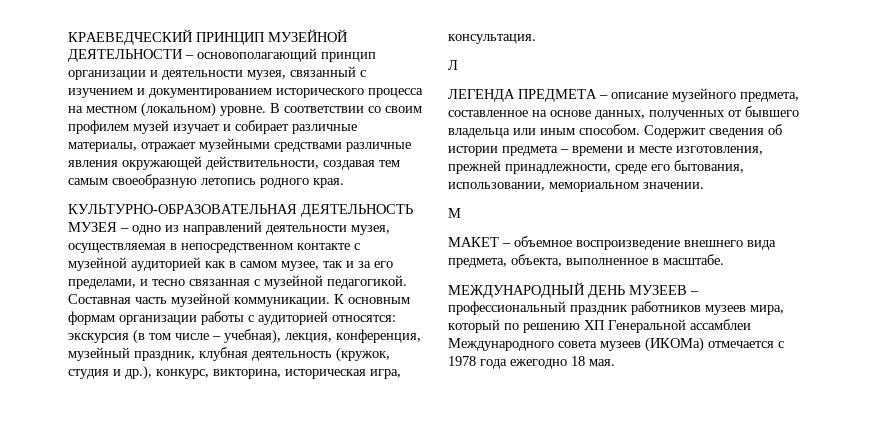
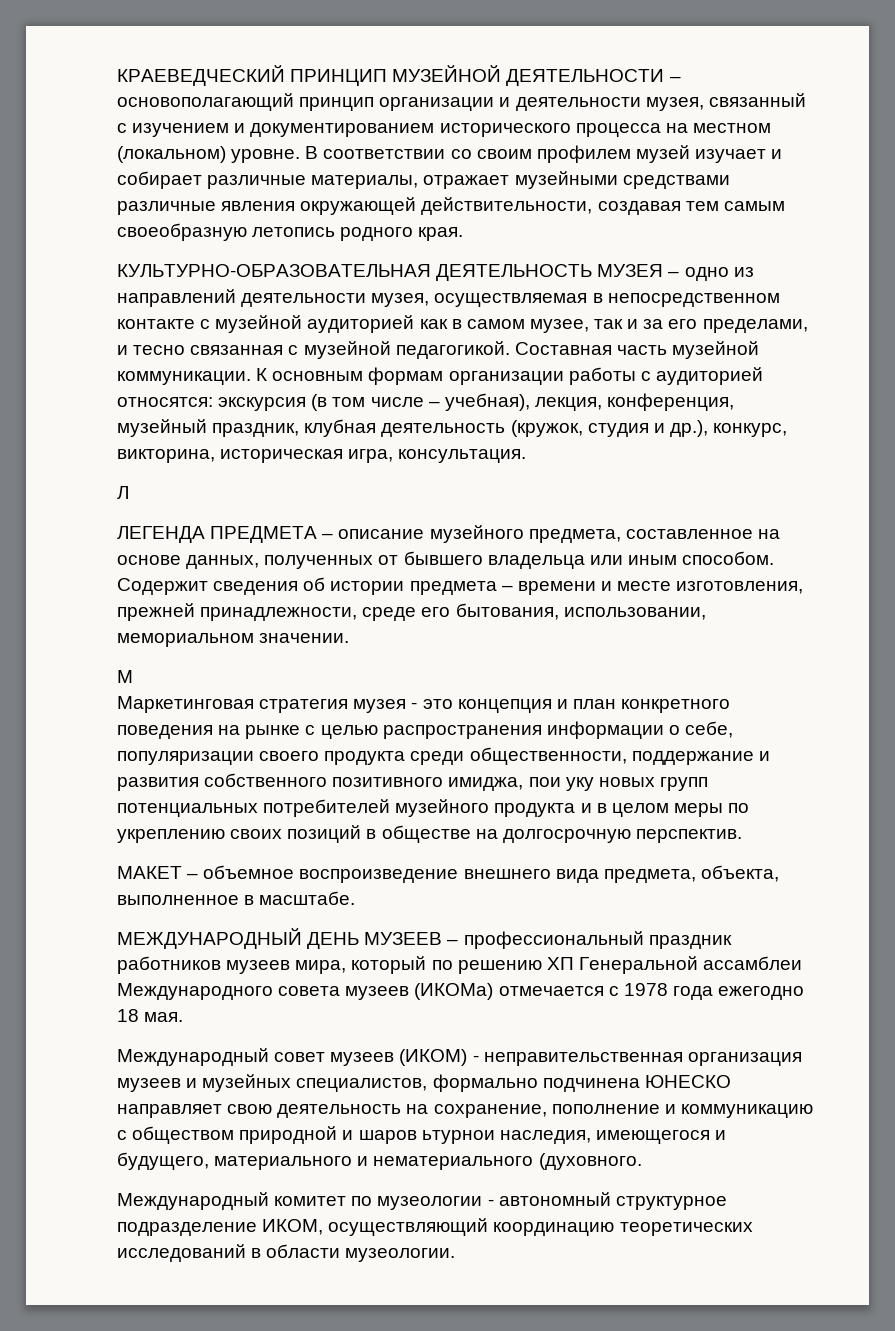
+ Маркетинговая стратегия музея - это концепция и план конкретного поведения на рынке с целью распространения информации о себе, популяризации своего продукта среди общественности, поддержание и развития собственного позитивного имиджа, пои уку новых групп потенциальных потребителей музейного продукта и в целом меры по укреплению своих позиций в обществе на долгосрочную перспектив.
+ Международный совет музеев (ИКОМ) - неправительственная организация музеев и музейных специалистов, формально подчинена ЮНЕСКО направляет свою деятельность на сохранение, пополнение и коммуникацию с обществом природной и шаров ьтурнои наследия, имеющегося и будущего, материального и нематериального (духовного.
+ Международный комитет по музеологии - автономный структурное подразделение ИКОМ, осуществляющий координацию теоретических исследований в области музеологии.

